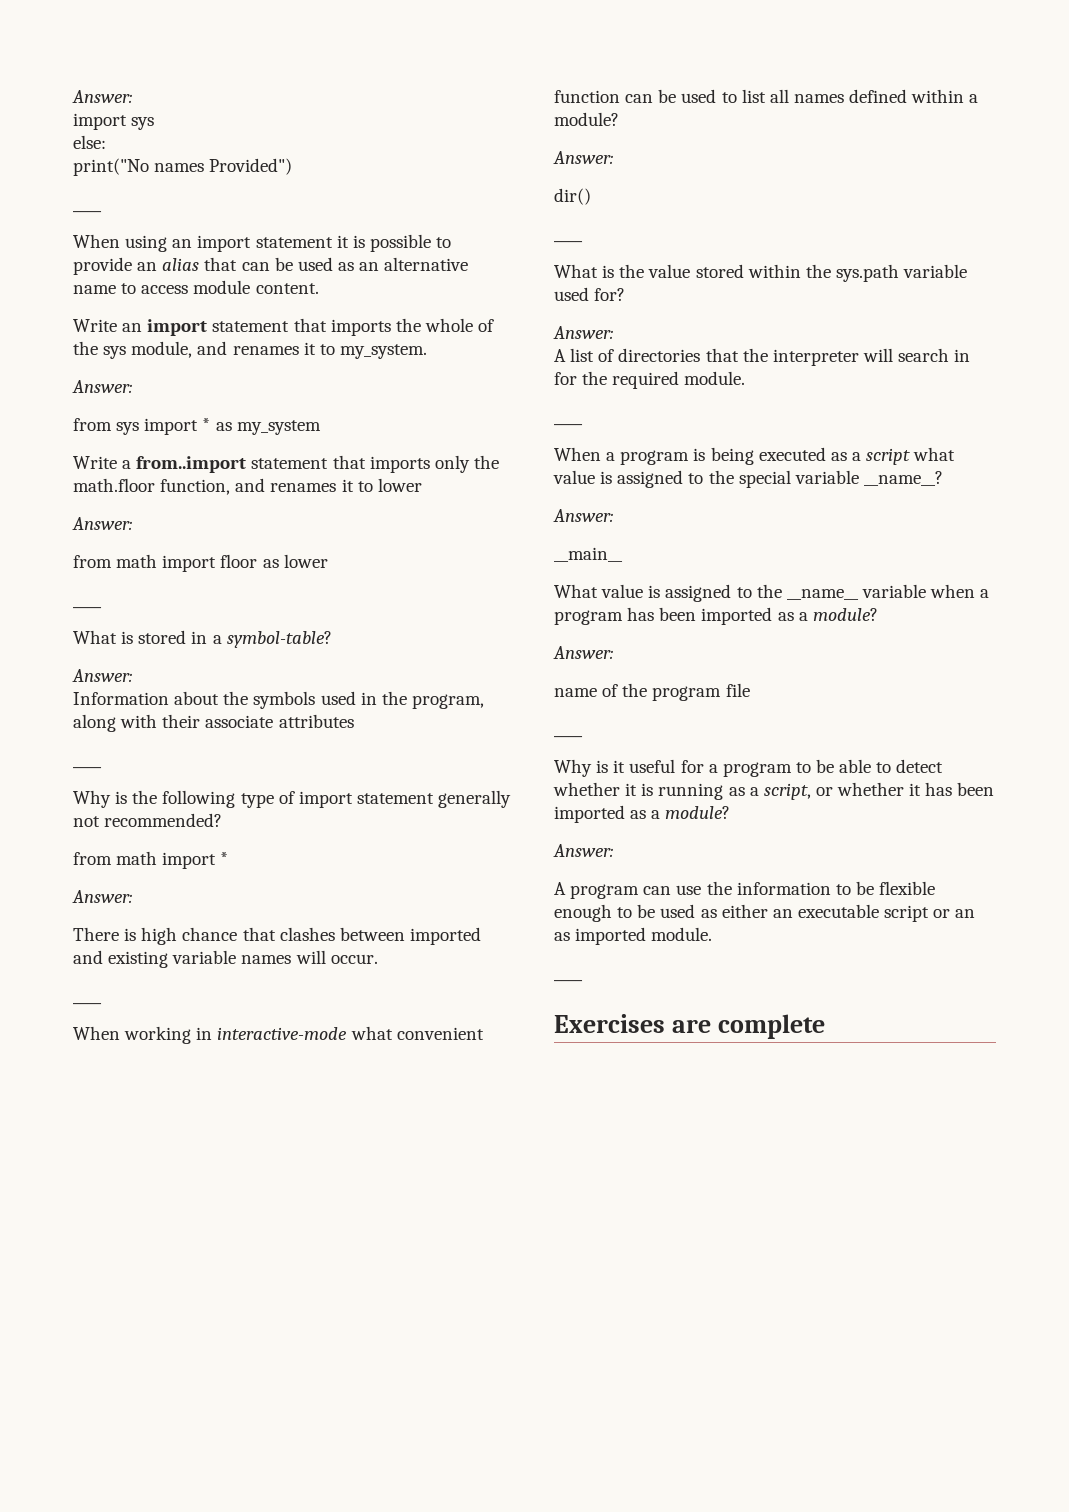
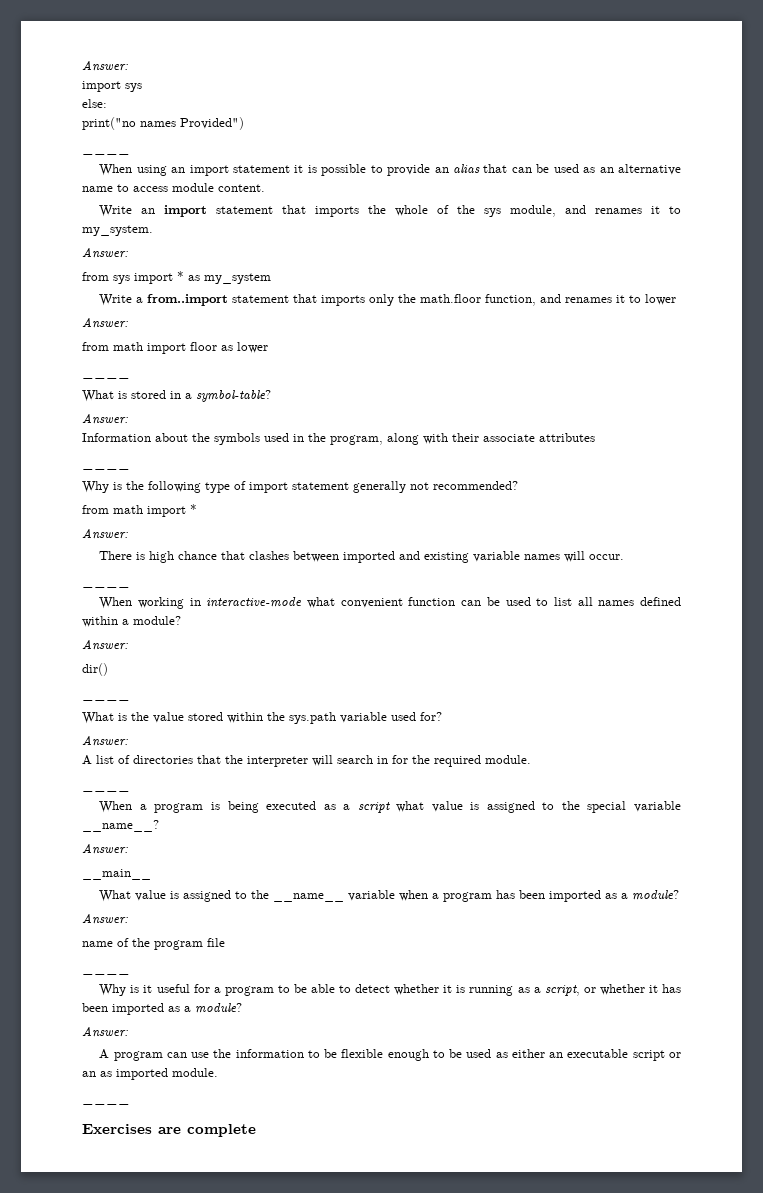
- print("No names Provided")
+ print("no names Provided")

